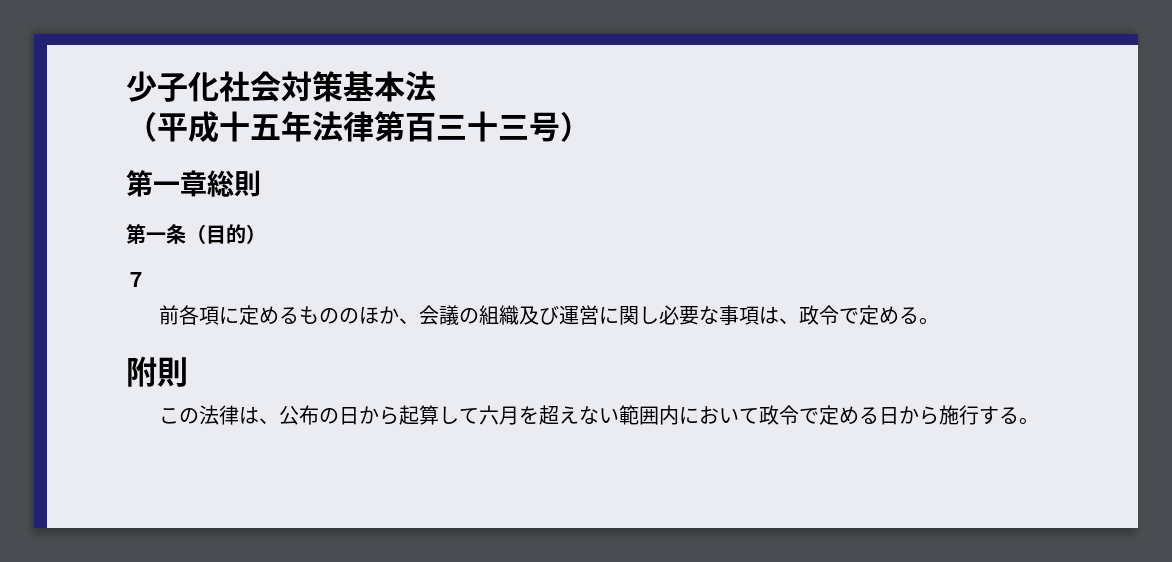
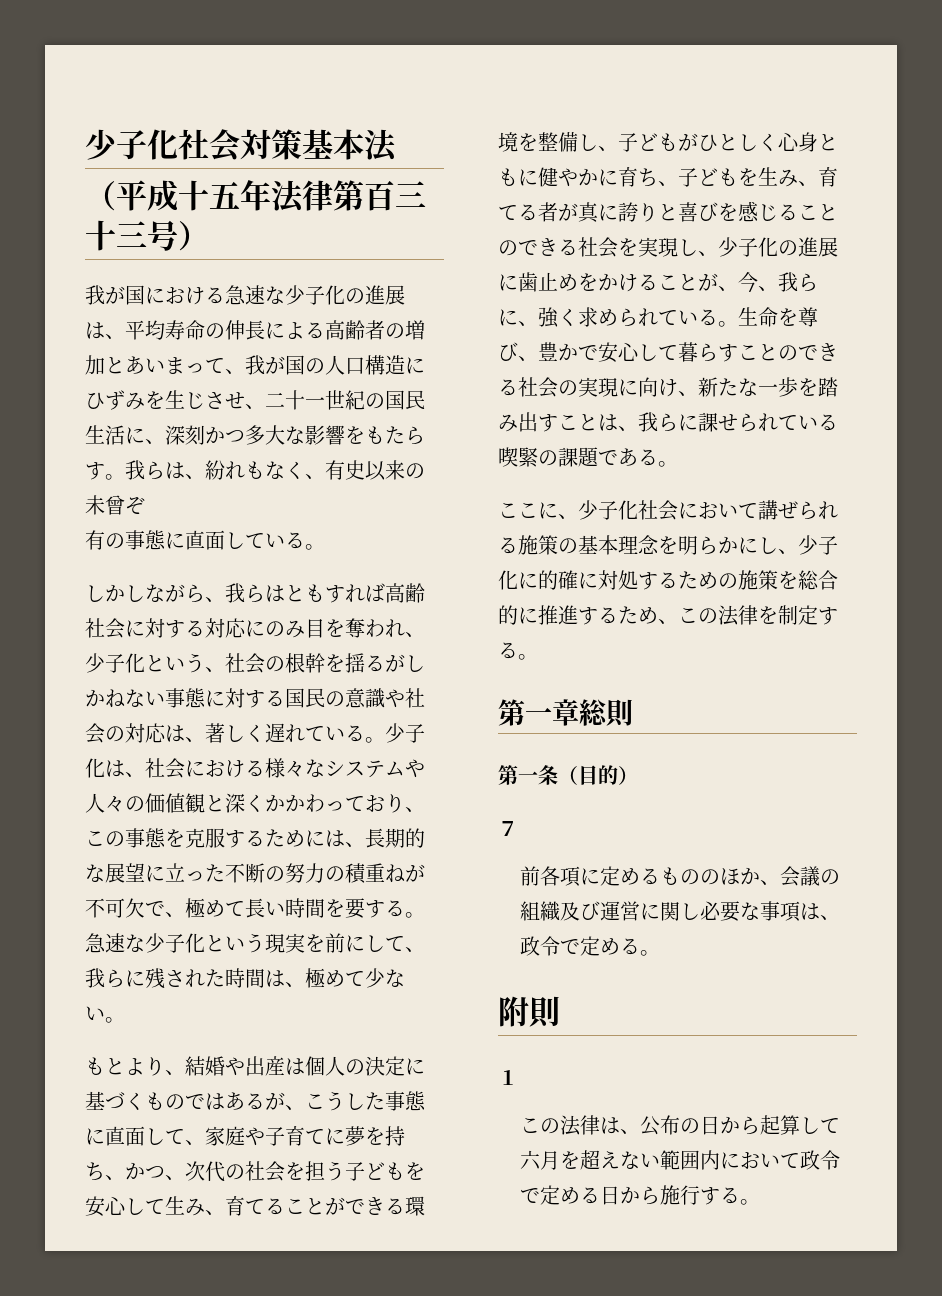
+ 我が国における急速な少子化の進展は、平均寿命の伸長による高齢者の増加とあいまって、我が国の人口構造にひずみを生じさせ、二十一世紀の国民生活に、深刻かつ多大な影響をもたらす。我らは、紛れもなく、有史以来の未曾ぞ
+ 有の事態に直面している。
+ しかしながら、我らはともすれば高齢社会に対する対応にのみ目を奪われ、少子化という、社会の根幹を揺るがしかねない事態に対する国民の意識や社会の対応は、著しく遅れている。少子化は、社会における様々なシステムや人々の価値観と深くかかわっており、この事態を克服するためには、長期的な展望に立った不断の努力の積重ねが不可欠で、極めて長い時間を要する。急速な少子化という現実を前にして、我らに残された時間は、極めて少ない。
+ もとより、結婚や出産は個人の決定に基づくものではあるが、こうした事態に直面して、家庭や子育てに夢を持ち、かつ、次代の社会を担う子どもを安心して生み、育てることができる環境を整備し、子どもがひとしく心身ともに健やかに育ち、子どもを生み、育てる者が真に誇りと喜びを感じることのできる社会を実現し、少子化の進展に歯止めをかけることが、今、我らに、強く求められている。生命を尊び、豊かで安心して暮らすことのできる社会の実現に向け、新たな一歩を踏み出すことは、我らに課せられている喫緊の課題である。
+ ここに、少子化社会において講ぜられる施策の基本理念を明らかにし、少子化に的確に対処するための施策を総合的に推進するため、この法律を制定する。
+ １

